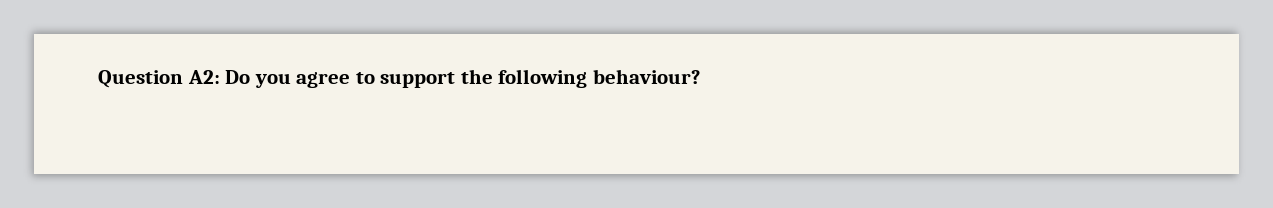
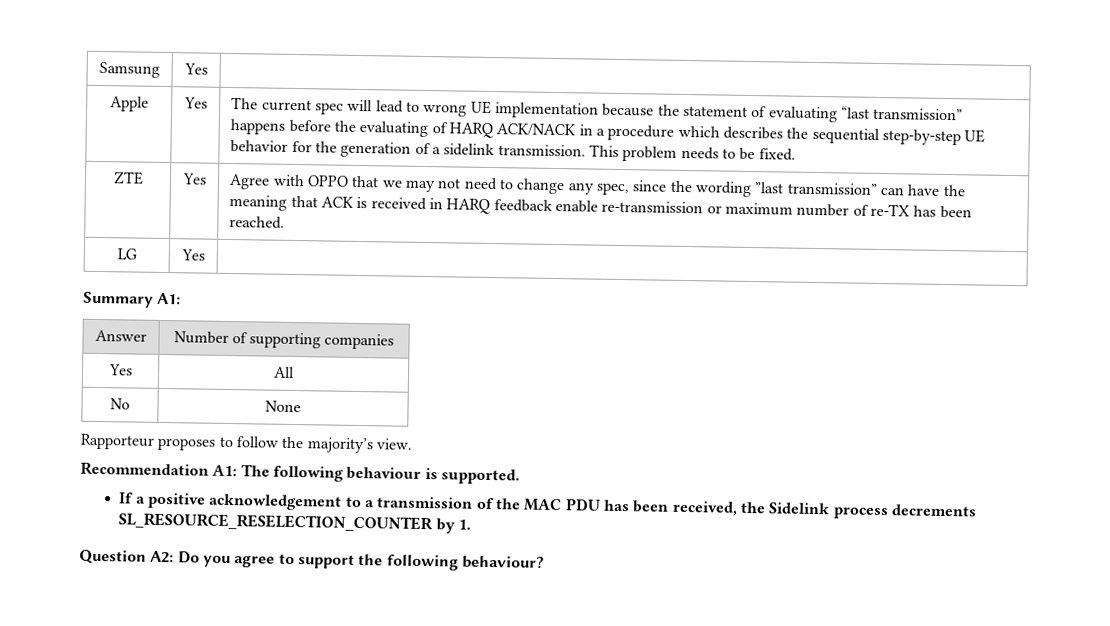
+ Samsung | Yes |
+ Apple | Yes | The current spec will lead to wrong UE implementation because the statement of evaluating “last transmission” happens before the evaluating of HARQ ACK/NACK in a procedure which describes the sequential step-by-step UE behavior for the generation of a sidelink transmission. This problem needs to be fixed.
+ ZTE | Yes | Agree with OPPO that we may not need to change any spec, since the wording ”last transmission” can have the meaning that ACK is received in HARQ feedback enable re-transmission or maximum number of re-TX has been reached.
+ LG | Yes |
+ Summary A1:
+ Answer | Number of supporting companies
+ Yes | All
+ No | None
+ Rapporteur proposes to follow the majority’s view.
+ Recommendation A1: The following behaviour is supported.
+ If a positive acknowledgement to a transmission of the MAC PDU has been received, the Sidelink process decrements SL_RESOURCE_RESELECTION_COUNTER by 1.

